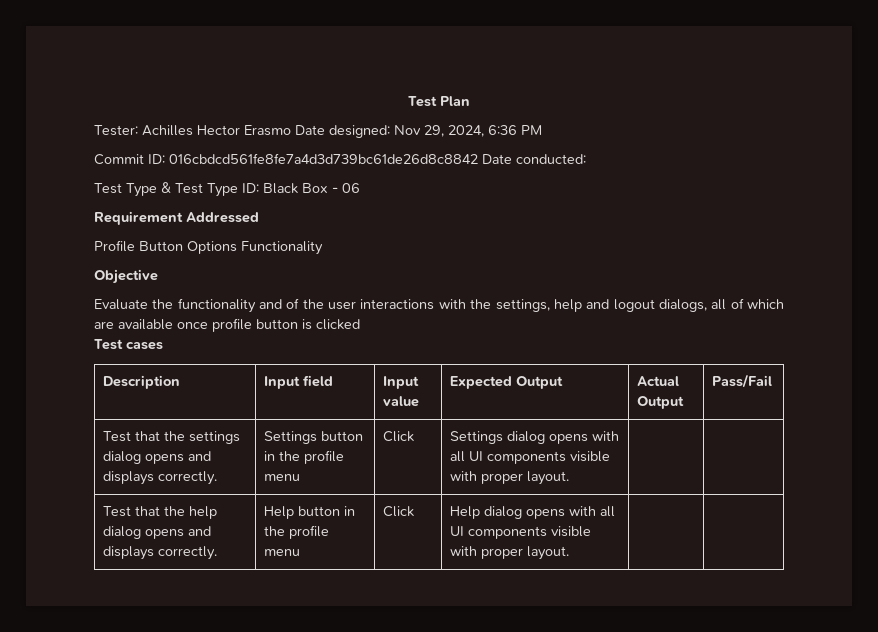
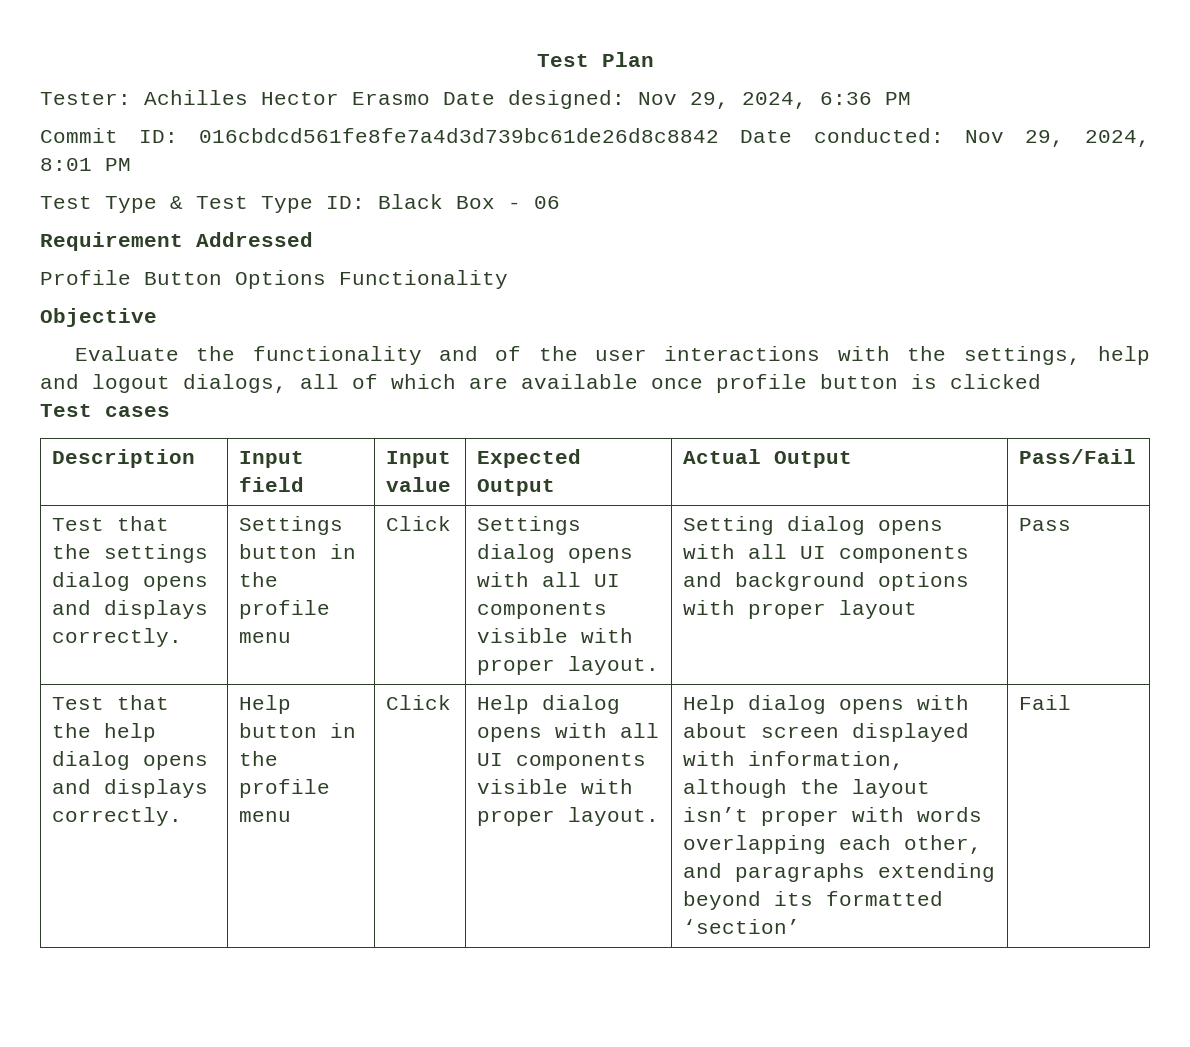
- Commit ID: 016cbdcd561fe8fe7a4d3d739bc61de26d8c8842 Date conducted:
+ Commit ID: 016cbdcd561fe8fe7a4d3d739bc61de26d8c8842 Date conducted: Nov 29, 2024, 8:01 PM
+ Setting dialog opens with all UI components and background options with proper layout | Pass
+ Help dialog opens with about screen displayed with information, although the layout isn’t proper with words overlapping each other, and paragraphs extending beyond its formatted ‘section’ | Fail

